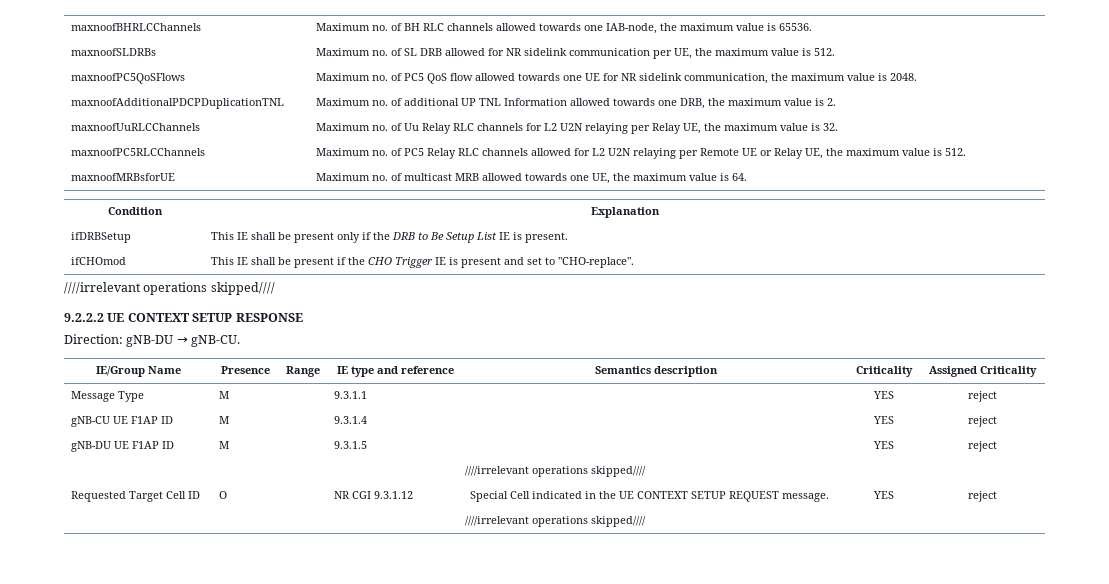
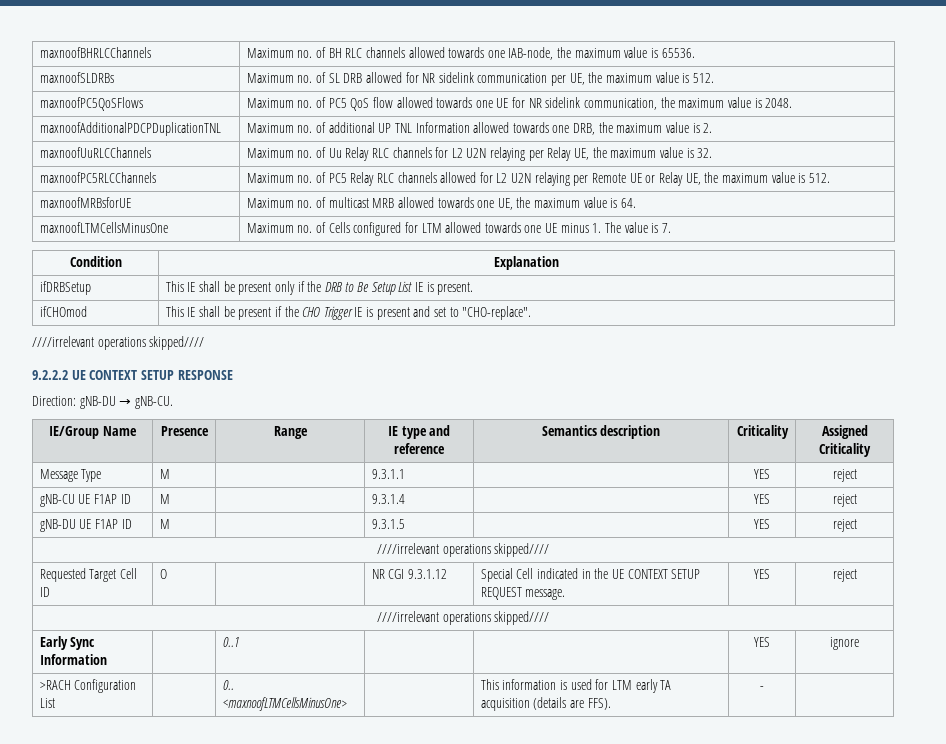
+ maxnoofLTMCellsMinusOne | Maximum no. of Cells configured for LTM allowed towards one UE minus 1. The value is 7.
+ Early Sync Information | | 0..1 | | | YES | ignore
+ >RACH Configuration List | | 0.. <maxnoofLTMCellsMinusOne> | | This information is used for LTM early TA acquisition (details are FFS). | - |

